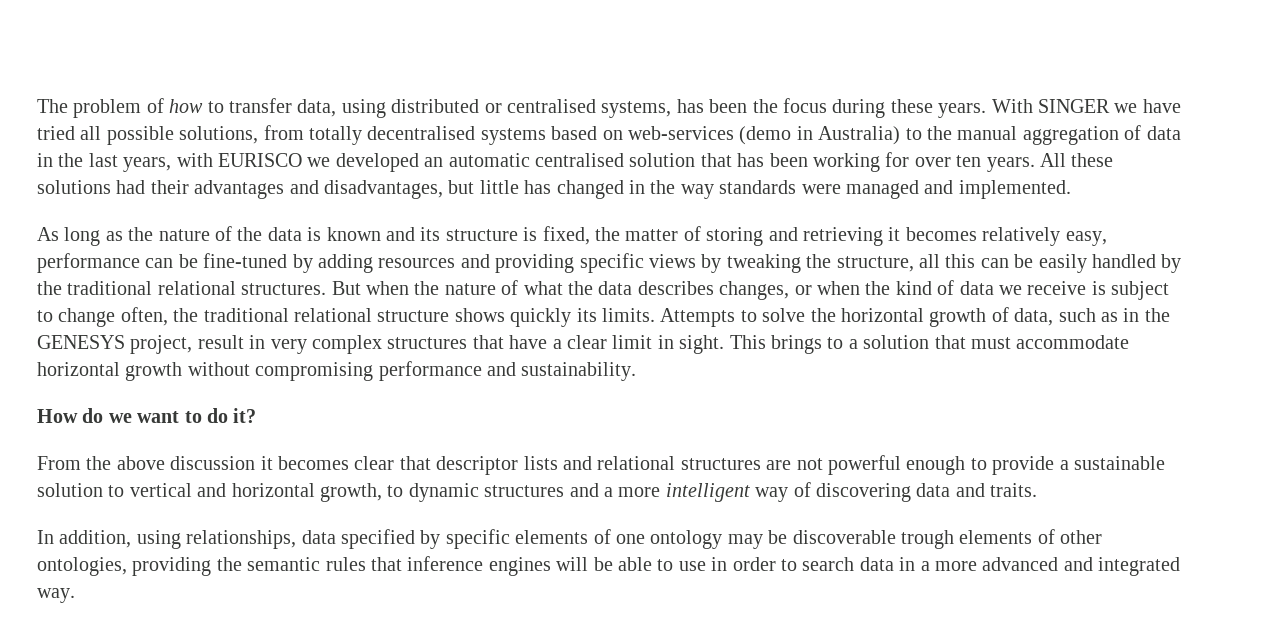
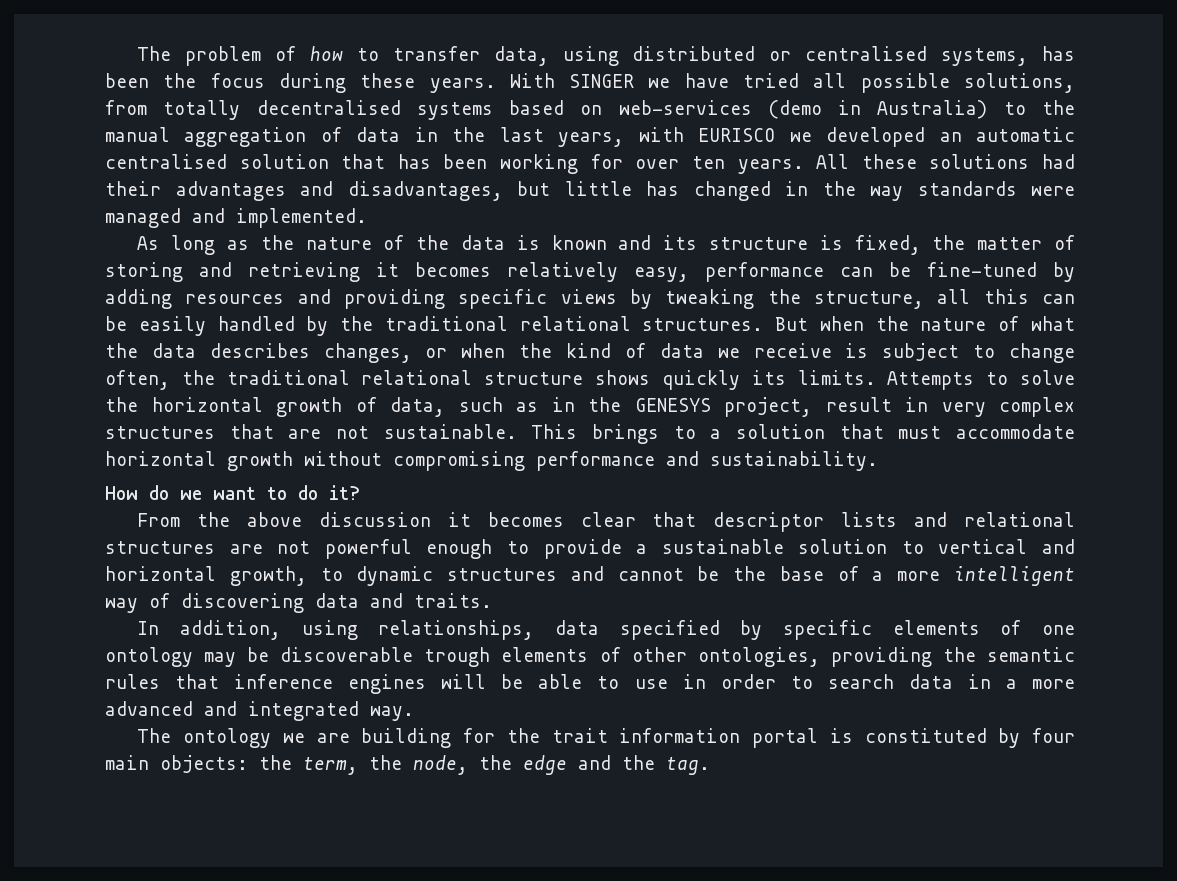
- Attempts to solve the horizontal growth of data, such as in the GENESYS project, result in very complex structures that have a clear limit in sight.
+ Attempts to solve the horizontal growth of data, such as in the GENESYS project, result in very complex structures that are not sustainable.
- From the above discussion it becomes clear that descriptor lists and relational structures are not powerful enough to provide a sustainable solution to vertical and horizontal growth, to dynamic structures and a more intelligent way of discovering data and traits.
+ From the above discussion it becomes clear that descriptor lists and relational structures are not powerful enough to provide a sustainable solution to vertical and horizontal growth, to dynamic structures and cannot be the base of a more intelligent way of discovering data and traits.
+ The ontology we are building for the trait information portal is constituted by four main objects: the term, the node, the edge and the tag.

